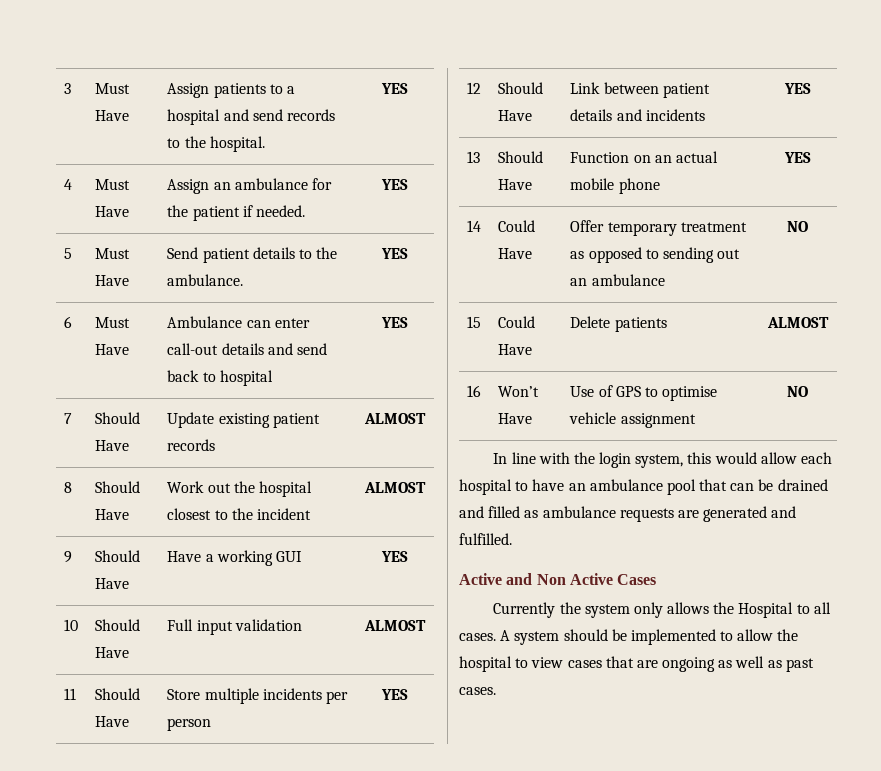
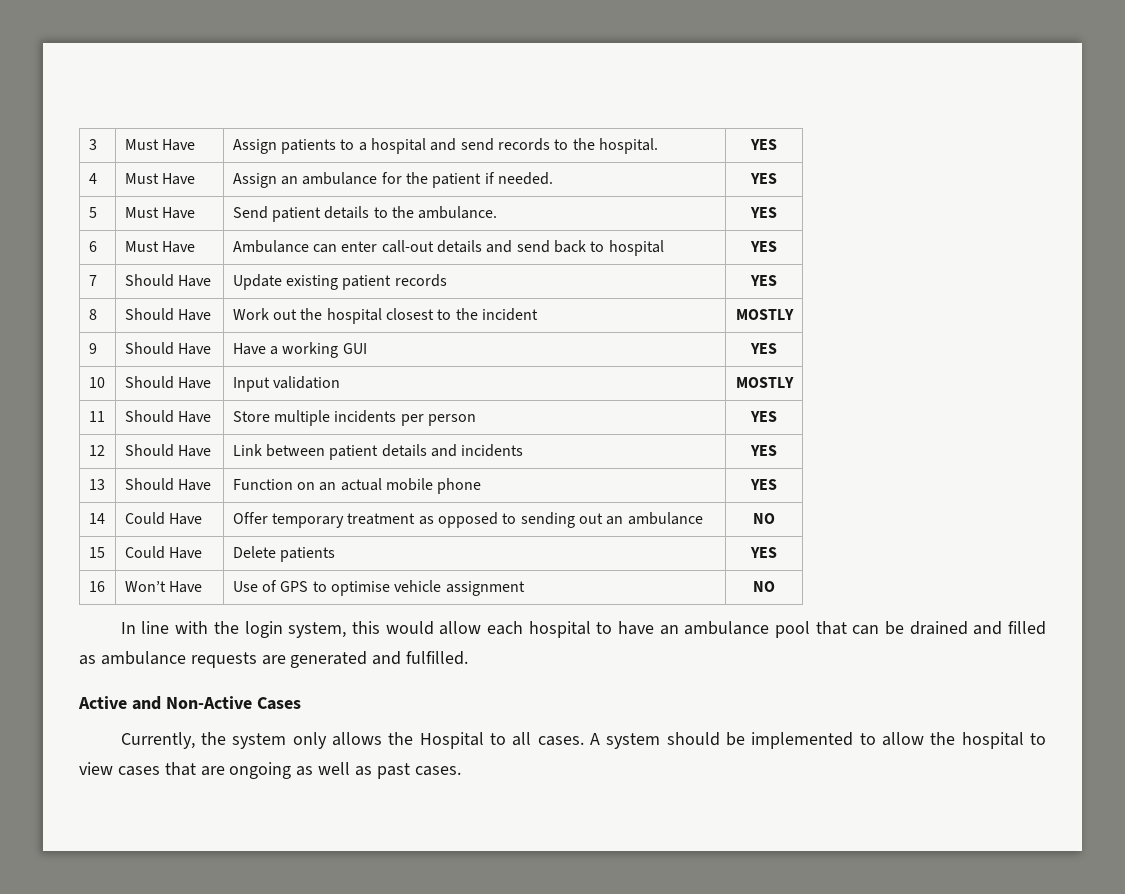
- 7 | Should Have | Update existing patient records | ALMOST
+ 7 | Should Have | Update existing patient records | YES
- 8 | Should Have | Work out the hospital closest to the incident | ALMOST
+ 8 | Should Have | Work out the hospital closest to the incident | MOSTLY
- 10 | Should Have | Full input validation | ALMOST
+ 10 | Should Have | Input validation | MOSTLY
- 15 | Could Have | Delete patients | ALMOST
+ 15 | Could Have | Delete patients | YES
- Active and Non Active Cases
+ Active and Non-Active Cases
- Currently the system only allows the Hospital to all cases.
+ Currently, the system only allows the Hospital to all cases.

